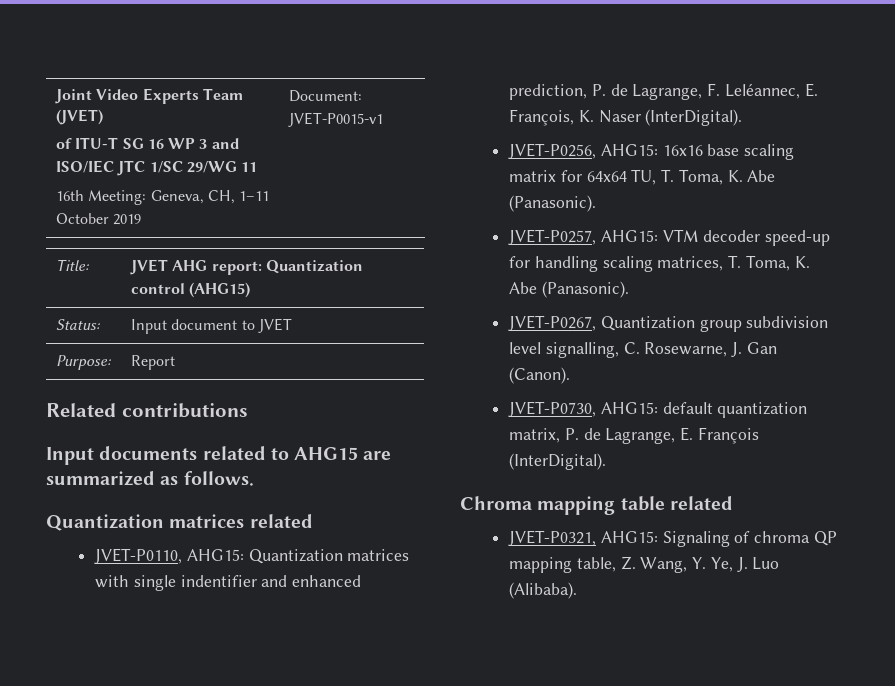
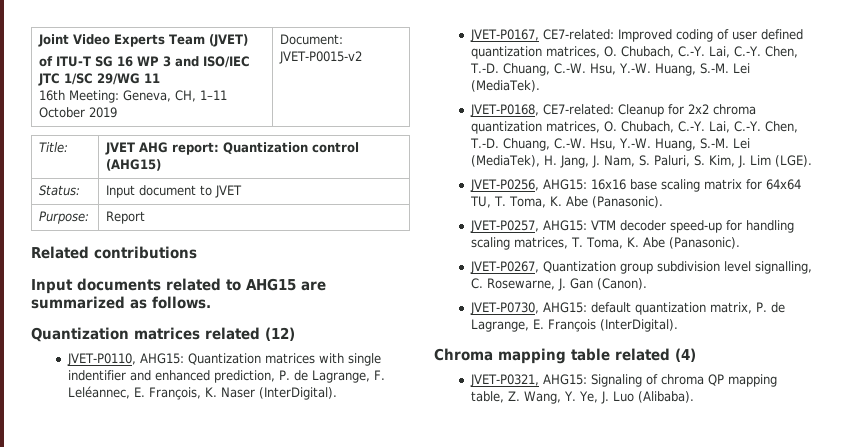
  Joint Video Experts Team (JVET)
  of ITU-T SG 16 WP 3 and ISO/IEC JTC 1/SC 29/WG 11
- 16th Meeting: Geneva, CH, 1–11 October 2019 | Document: JVET-P0015-v1
+ 16th Meeting: Geneva, CH, 1–11 October 2019 | Document: JVET-P0015-v2
- Quantization matrices related
+ Quantization matrices related (12)
+ JVET-P0167, CE7-related: Improved coding of user defined quantization matrices, O. Chubach, C.-Y. Lai, C.-Y. Chen, T.-D. Chuang, C.-W. Hsu, Y.-W. Huang, S.-M. Lei (MediaTek).
+ JVET-P0168, CE7-related: Cleanup for 2x2 chroma quantization matrices, O. Chubach, C.-Y. Lai, C.-Y. Chen, T.-D. Chuang, C.-W. Hsu, Y.-W. Huang, S.-M. Lei (MediaTek), H. Jang, J. Nam, S. Paluri, S. Kim, J. Lim (LGE).
- Chroma mapping table related
+ Chroma mapping table related (4)

